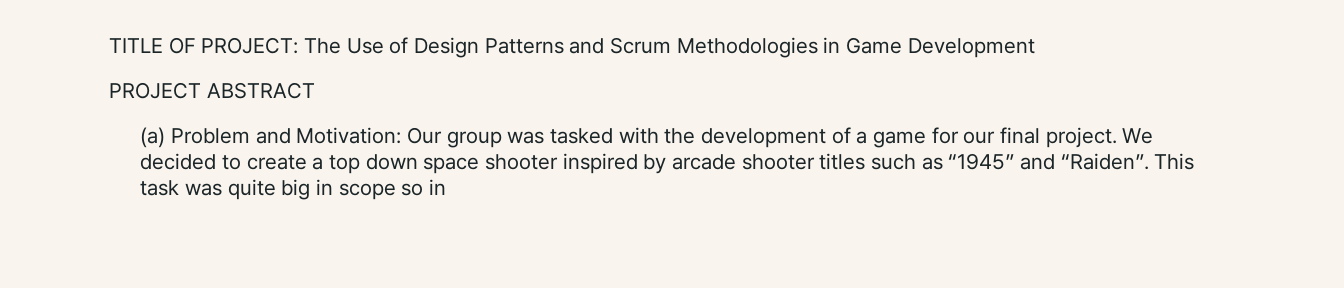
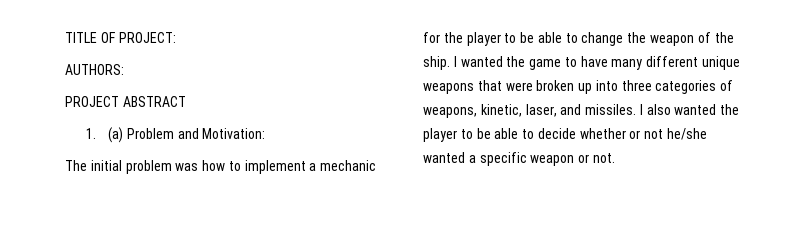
- TITLE OF PROJECT: The Use of Design Patterns and Scrum Methodologies in Game Development
+ TITLE OF PROJECT:
+ AUTHORS:
- (a) Problem and Motivation: Our group was tasked with the development of a game for our final project. We decided to create a top down space shooter inspired by arcade shooter titles such as “1945” and “Raiden”. This task was quite big in scope so in
+ 1. (a) Problem and Motivation:
+ The initial problem was how to implement a mechanic for the player to be able to change the weapon of the ship. I wanted the game to have many different unique weapons that were broken up into three categories of weapons, kinetic, laser, and missiles. I also wanted the player to be able to decide whether or not he/she wanted a specific weapon or not.

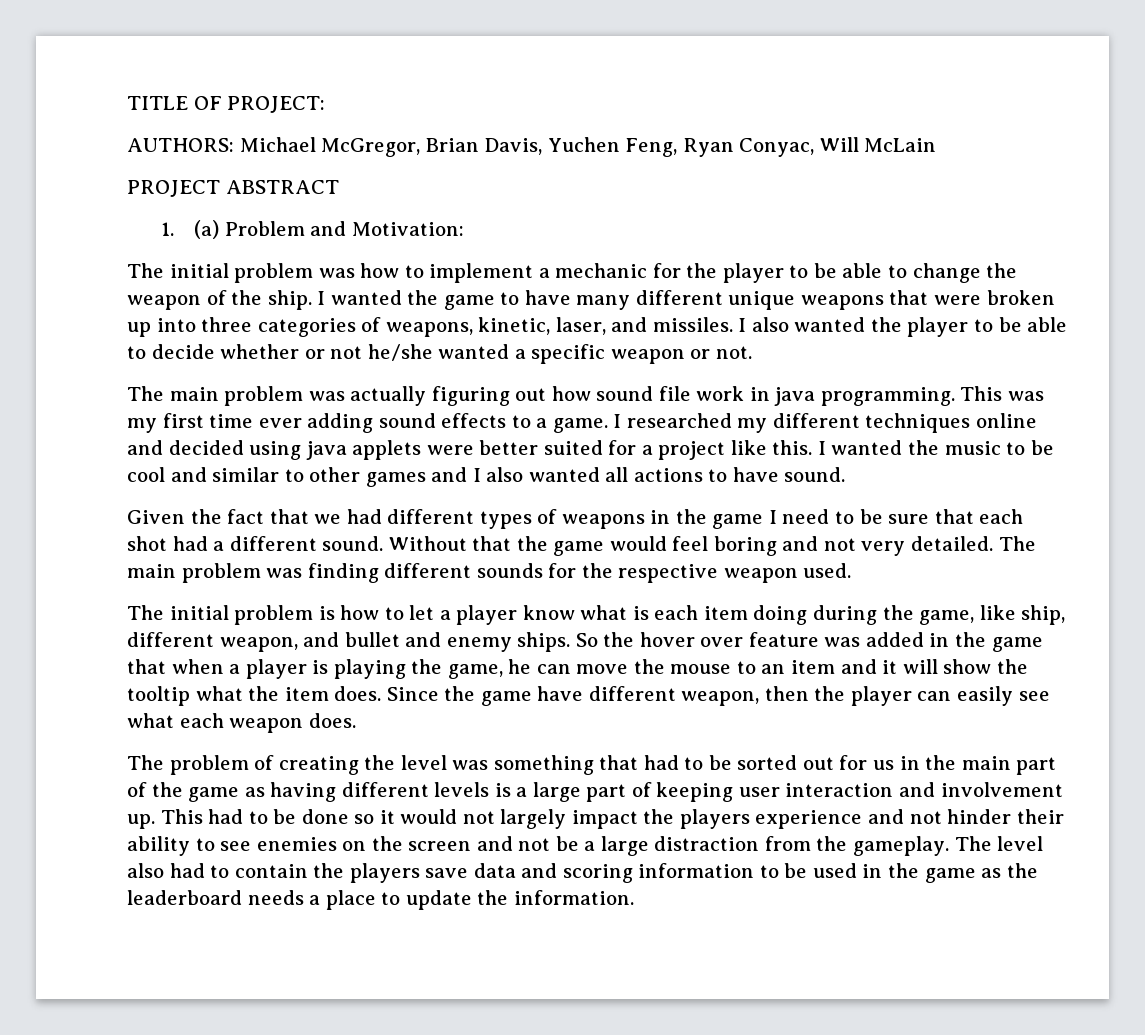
- AUTHORS:
+ AUTHORS: Michael McGregor, Brian Davis, Yuchen Feng, Ryan Conyac, Will McLain
+ The main problem was actually figuring out how sound file work in java programming. This was my first time ever adding sound effects to a game. I researched my different techniques online and decided using java applets were better suited for a project like this. I wanted the music to be cool and similar to other games and I also wanted all actions to have sound.
+ Given the fact that we had different types of weapons in the game I need to be sure that each shot had a different sound. Without that the game would feel boring and not very detailed. The main problem was finding different sounds for the respective weapon used.
+ The initial problem is how to let a player know what is each item doing during the game, like ship, different weapon, and bullet and enemy ships. So the hover over feature was added in the game that when a player is playing the game, he can move the mouse to an item and it will show the tooltip what the item does. Since the game have different weapon, then the player can easily see what each weapon does.
+ The problem of creating the level was something that had to be sorted out for us in the main part of the game as having different levels is a large part of keeping user interaction and involvement up. This had to be done so it would not largely impact the players experience and not hinder their ability to see enemies on the screen and not be a large distraction from the gameplay. The level also had to contain the players save data and scoring information to be used in the game as the leaderboard needs a place to update the information.

